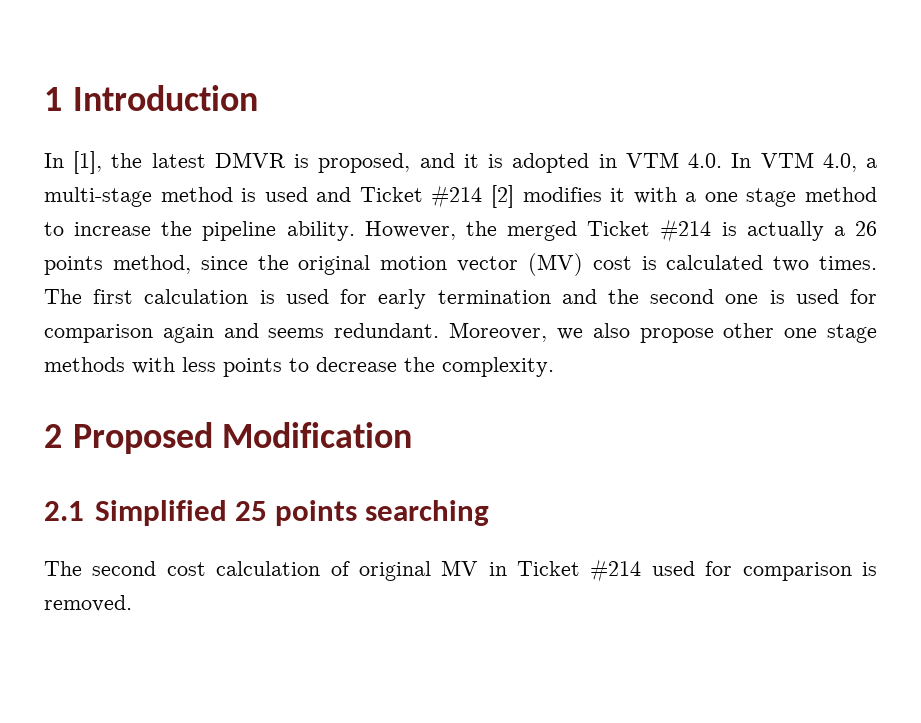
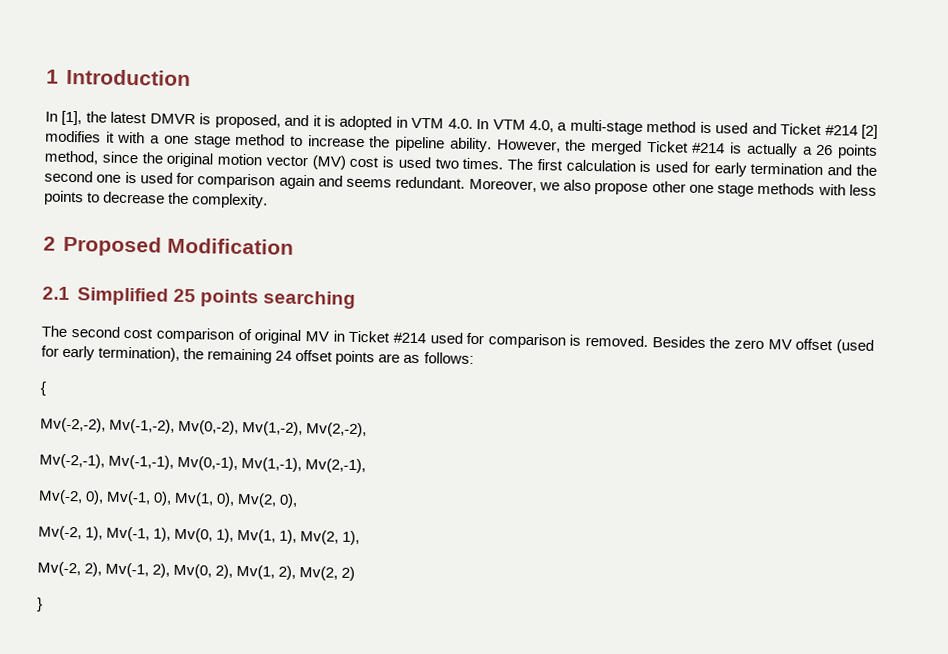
- However, the merged Ticket #214 is actually a 26 points method, since the original motion vector (MV) cost is calculated two times.
+ However, the merged Ticket #214 is actually a 26 points method, since the original motion vector (MV) cost is used two times.
- The second cost calculation of original MV in Ticket #214 used for comparison is removed.
+ The second cost comparison of original MV in Ticket #214 used for comparison is removed.
+ Besides the zero MV offset (used for early termination), the remaining 24 offset points are as follows:
+ {
+ Mv(-2,-2), Mv(-1,-2), Mv(0,-2), Mv(1,-2), Mv(2,-2),
+ Mv(-2,-1), Mv(-1,-1), Mv(0,-1), Mv(1,-1), Mv(2,-1),
+ Mv(-2, 0), Mv(-1, 0), Mv(1, 0), Mv(2, 0),
+ Mv(-2, 1), Mv(-1, 1), Mv(0, 1), Mv(1, 1), Mv(2, 1),
+ Mv(-2, 2), Mv(-1, 2), Mv(0, 2), Mv(1, 2), Mv(2, 2)
+ }

